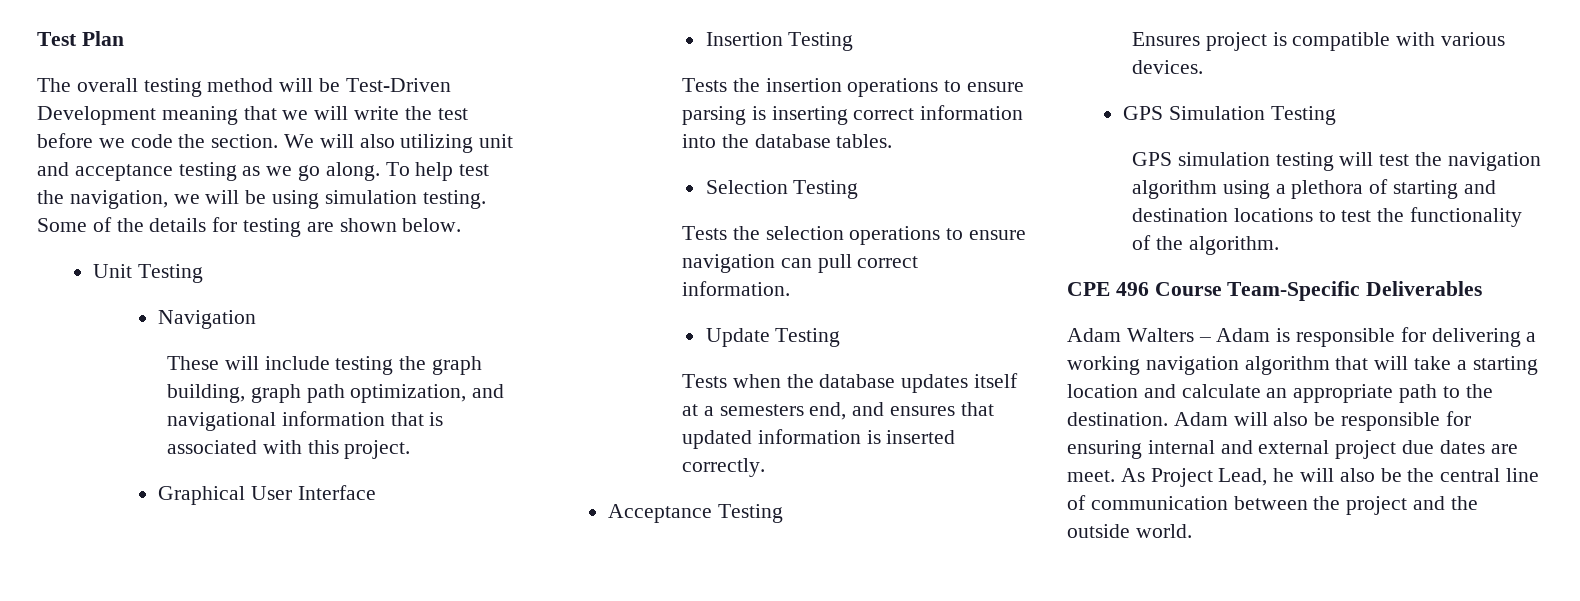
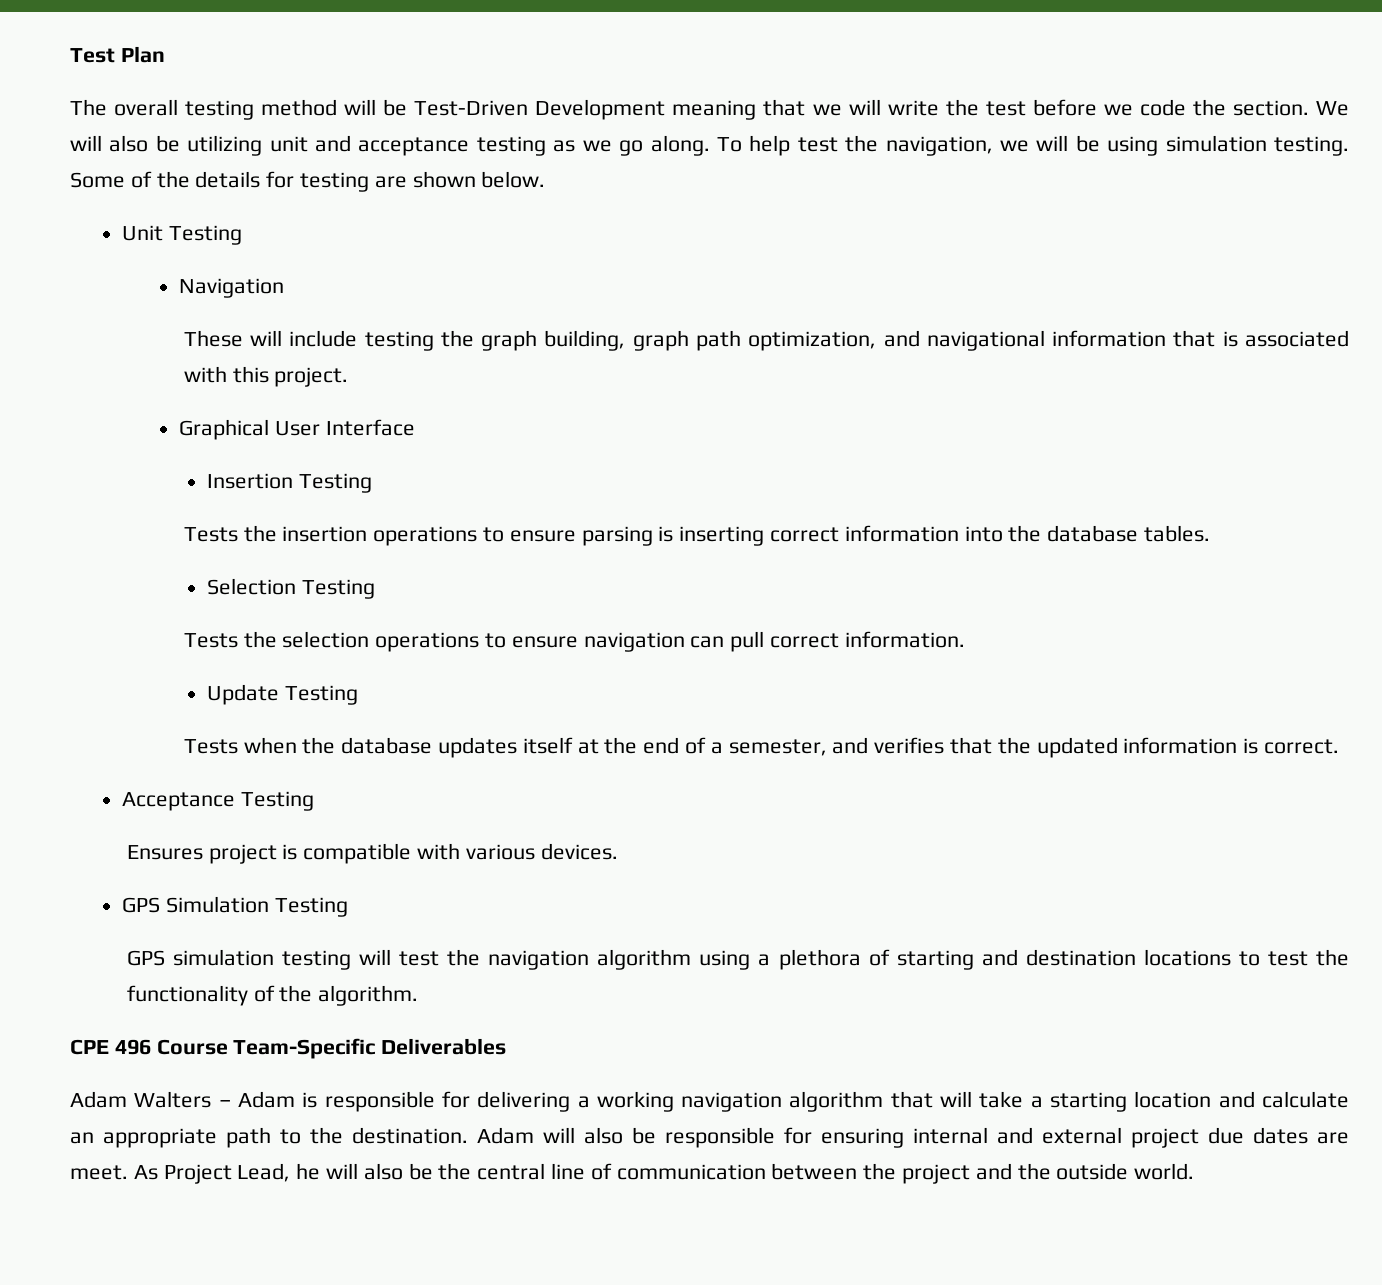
- We will also utilizing unit and acceptance testing as we go along.
+ We will also be utilizing unit and acceptance testing as we go along.
- Tests when the database updates itself at a semesters end, and ensures that updated information is inserted correctly.
+ Tests when the database updates itself at the end of a semester, and verifies that the updated information is correct.

